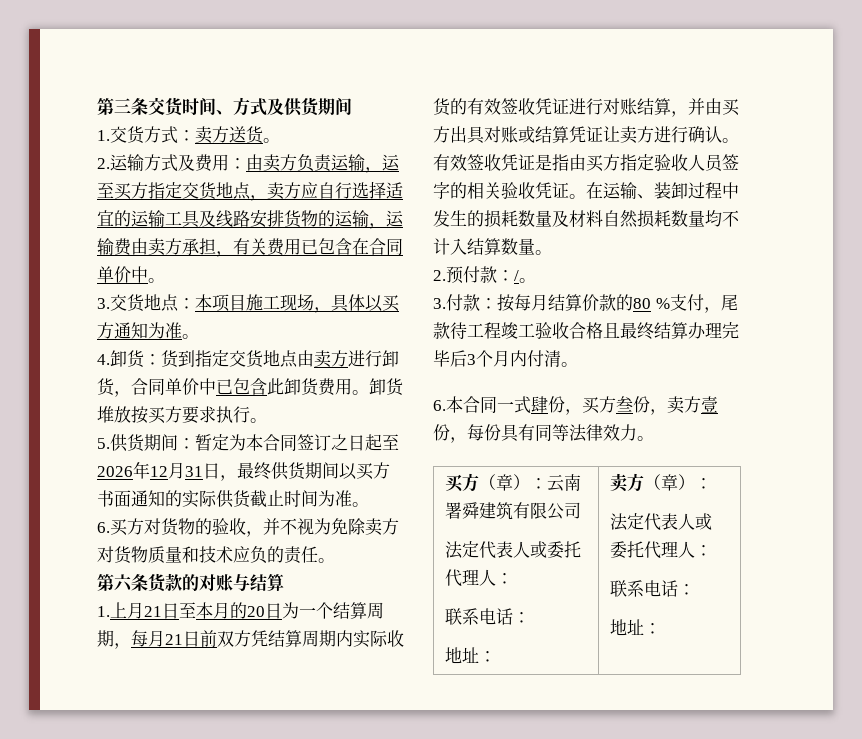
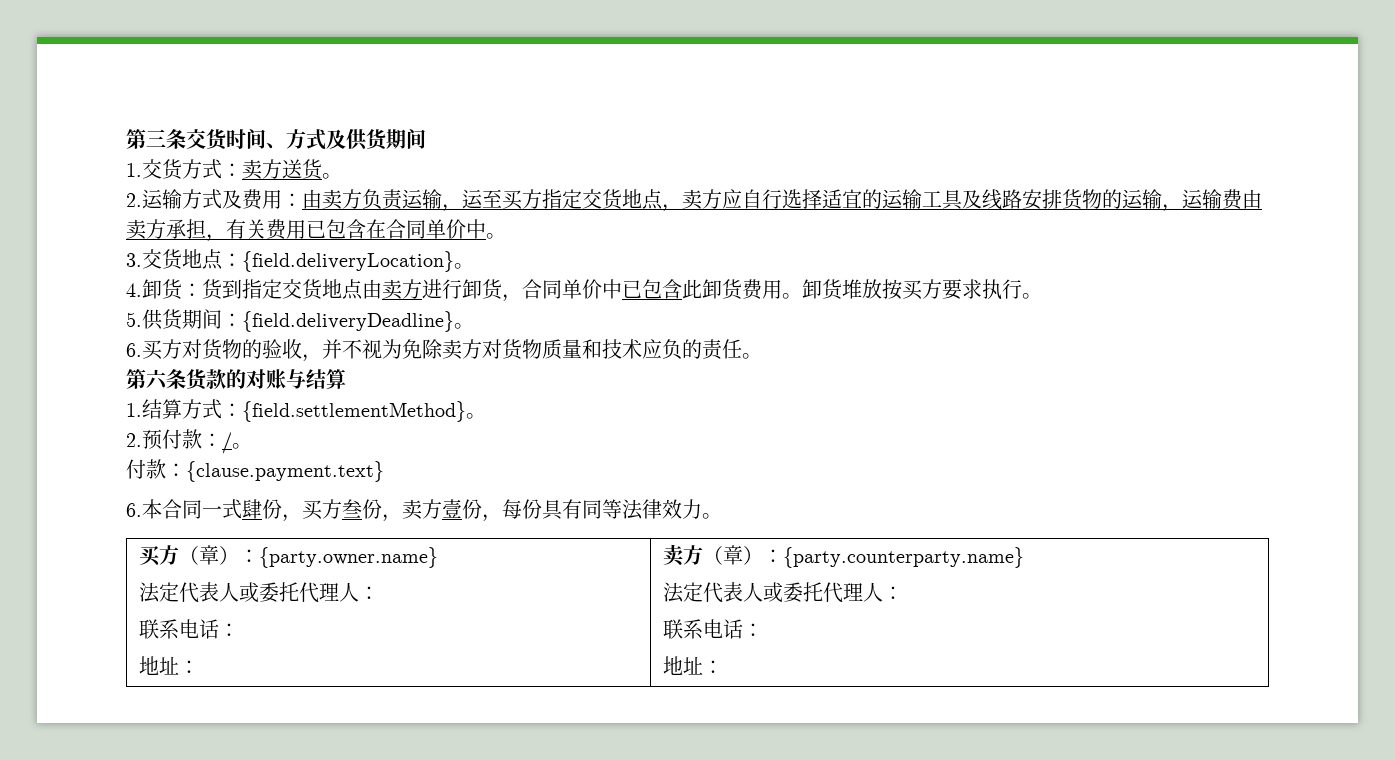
- 3.交货地点：本项目施工现场，具体以买方通知为准。
+ 3.交货地点：{field.deliveryLocation}。
- 5.供货期间：暂定为本合同签订之日起至2026年12月31日，最终供货期间以买方书面通知的实际供货截止时间为准。
+ 5.供货期间：{field.deliveryDeadline}。
- 1.上月21日至本月的20日为一个结算周期，每月21日前双方凭结算周期内实际收货的有效签收凭证进行对账结算，并由买方出具对账或结算凭证让卖方进行确认。有效签收凭证是指由买方指定验收人员签字的相关验收凭证。在运输、装卸过程中发生的损耗数量及材料自然损耗数量均不计入结算数量。
+ 1.结算方式：{field.settlementMethod}。
- 3.付款：按每月结算价款的80 %支付，尾款待工程竣工验收合格且最终结算办理完毕后3个月内付清。
+ 付款：{clause.payment.text}
- 买方（章）：云南署舜建筑有限公司
+ 买方（章）：{party.owner.name}
  法定代表人或委托代理人：
  联系电话：
- 地址： | 卖方（章）：
+ 地址： | 卖方（章）：{party.counterparty.name}

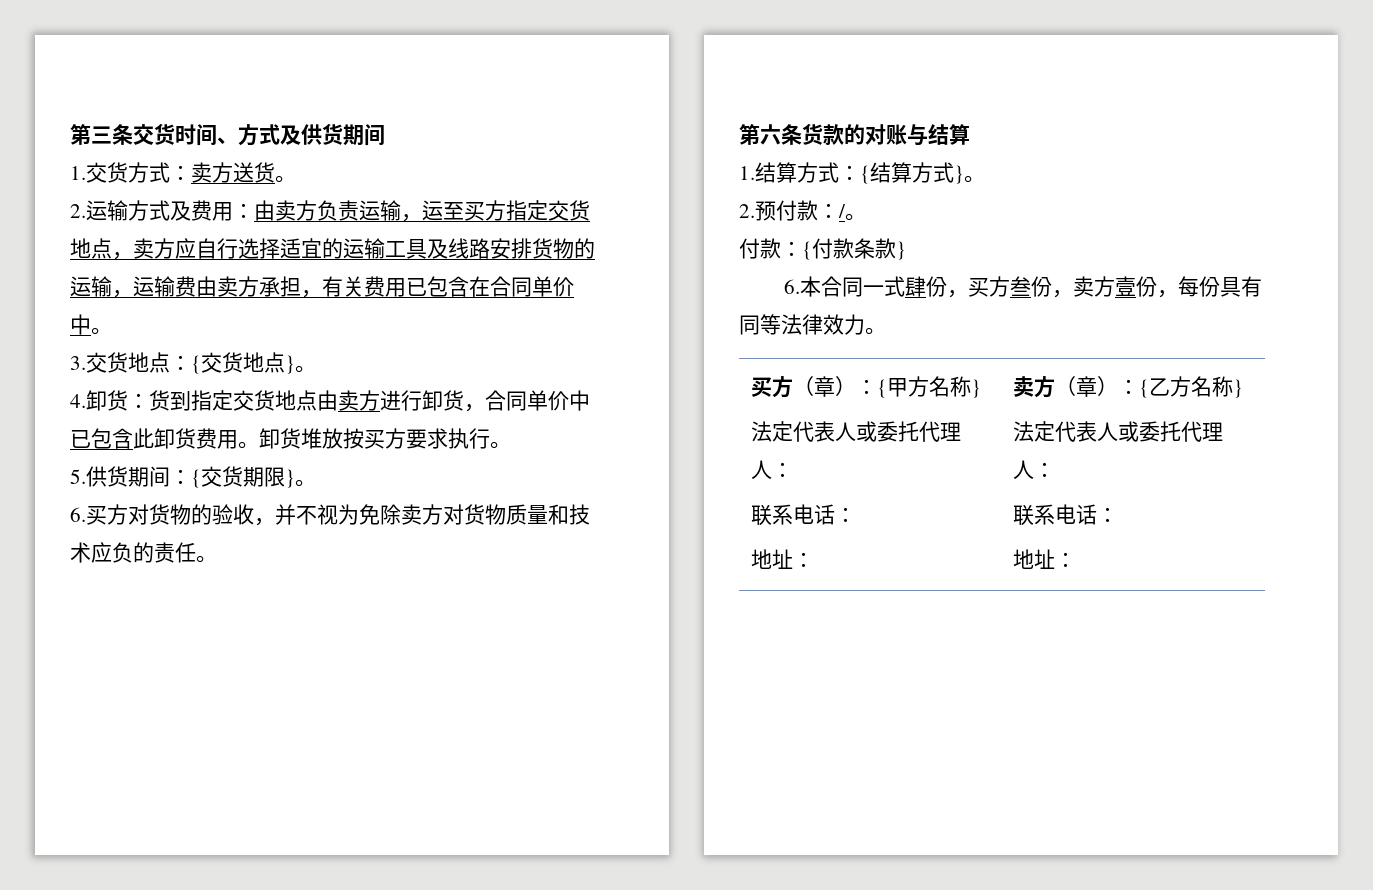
- 3.交货地点：{field.deliveryLocation}。
+ 3.交货地点：{交货地点}。
- 5.供货期间：{field.deliveryDeadline}。
+ 5.供货期间：{交货期限}。
- 1.结算方式：{field.settlementMethod}。
+ 1.结算方式：{结算方式}。
- 付款：{clause.payment.text}
+ 付款：{付款条款}
- 买方（章）：{party.owner.name}
+ 买方（章）：{甲方名称}
  法定代表人或委托代理人：
  联系电话：
- 地址： | 卖方（章）：{party.counterparty.name}
+ 地址： | 卖方（章）：{乙方名称}

